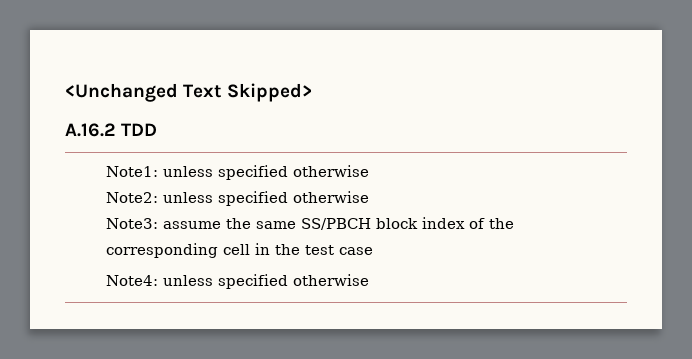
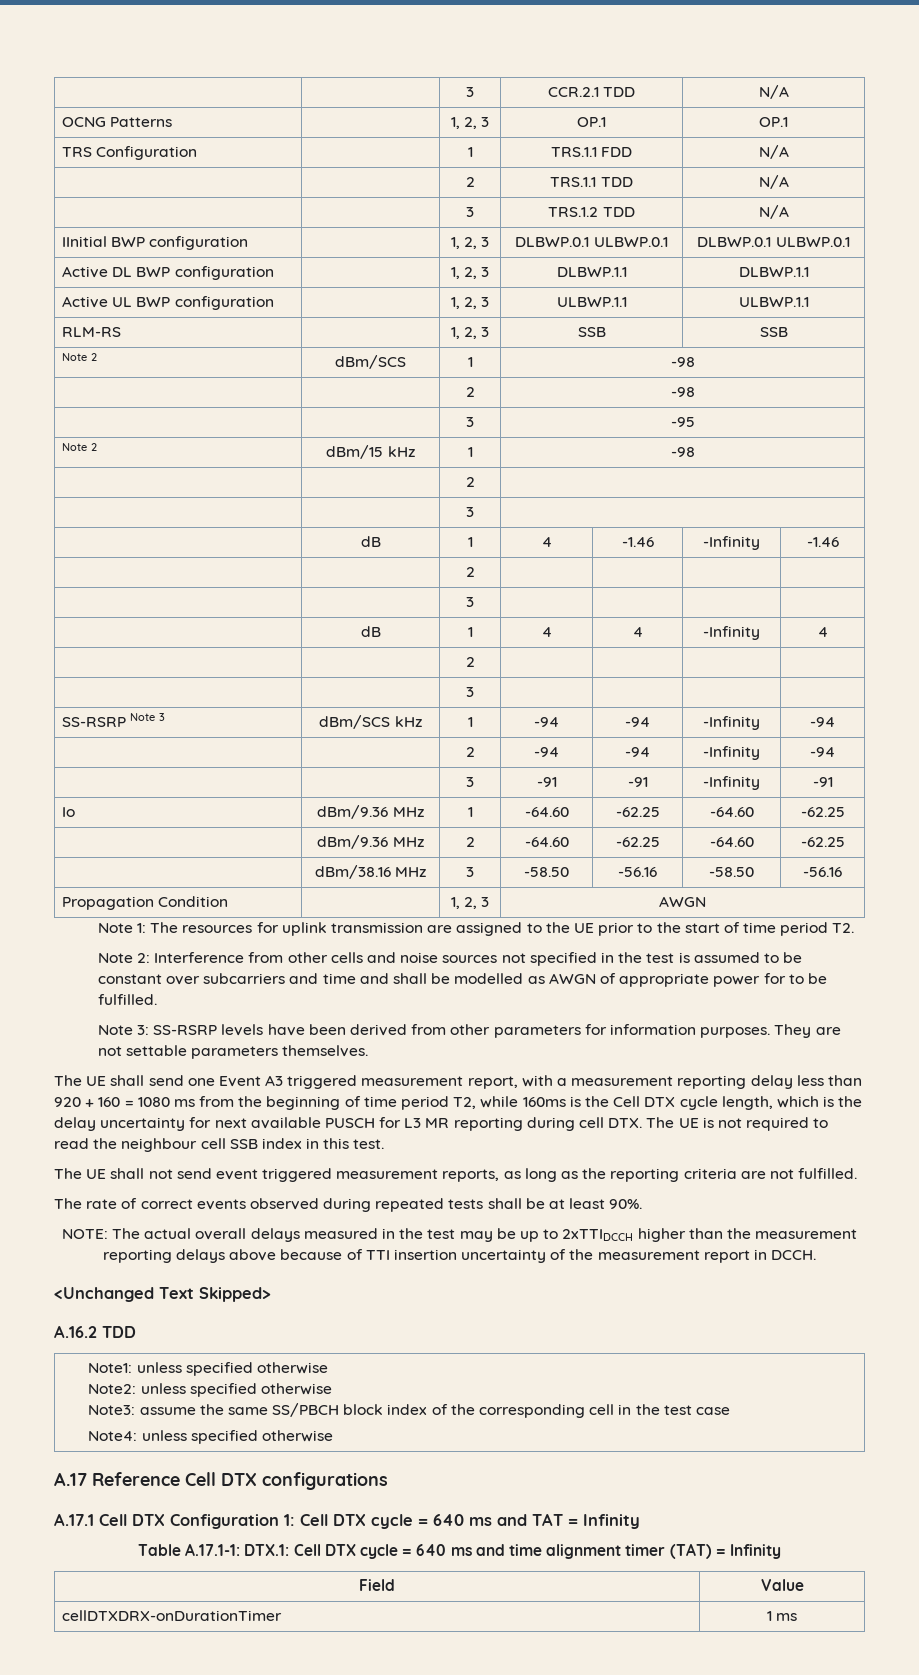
+ | | 3 | CCR.2.1 TDD | N/A
+ OCNG Patterns | | 1, 2, 3 | OP.1 | OP.1
+ TRS Configuration | | 1 | TRS.1.1 FDD | N/A
+ | | 2 | TRS.1.1 TDD | N/A
+ | | 3 | TRS.1.2 TDD | N/A
+ IInitial BWP configuration | | 1, 2, 3 | DLBWP.0.1 ULBWP.0.1 | DLBWP.0.1 ULBWP.0.1
+ Active DL BWP configuration | | 1, 2, 3 | DLBWP.1.1 | DLBWP.1.1
+ Active UL BWP configuration | | 1, 2, 3 | ULBWP.1.1 | ULBWP.1.1
+ RLM-RS | | 1, 2, 3 | SSB | SSB
+ Note 2 | dBm/SCS | 1 | -98
+ | | 2 | -98
+ | | 3 | -95
+ Note 2 | dBm/15 kHz | 1 | -98
+ | | 2 |
+ | | 3 |
+ | dB | 1 | 4 | -1.46 | -Infinity | -1.46
+ | | 2 | | | |
+ | | 3 | | | |
+ | dB | 1 | 4 | 4 | -Infinity | 4
+ | | 2 | | | |
+ | | 3 | | | |
+ SS-RSRP Note 3 | dBm/SCS kHz | 1 | -94 | -94 | -Infinity | -94
+ | | 2 | -94 | -94 | -Infinity | -94
+ | | 3 | -91 | -91 | -Infinity | -91
+ Io | dBm/9.36 MHz | 1 | -64.60 | -62.25 | -64.60 | -62.25
+ | dBm/9.36 MHz | 2 | -64.60 | -62.25 | -64.60 | -62.25
+ | dBm/38.16 MHz | 3 | -58.50 | -56.16 | -58.50 | -56.16
+ Propagation Condition | | 1, 2, 3 | AWGN
+ Note 1: The resources for uplink transmission are assigned to the UE prior to the start of time period T2.
+ Note 2: Interference from other cells and noise sources not specified in the test is assumed to be constant over subcarriers and time and shall be modelled as AWGN of appropriate power for to be fulfilled.
+ Note 3: SS-RSRP levels have been derived from other parameters for information purposes. They are not settable parameters themselves.
+ The UE shall send one Event A3 triggered measurement report, with a measurement reporting delay less than 920 + 160 = 1080 ms from the beginning of time period T2, while 160ms is the Cell DTX cycle length, which is the delay uncertainty for next available PUSCH for L3 MR reporting during cell DTX. The UE is not required to read the neighbour cell SSB index in this test.
+ The UE shall not send event triggered measurement reports, as long as the reporting criteria are not fulfilled.
+ The rate of correct events observed during repeated tests shall be at least 90%.
+ NOTE: The actual overall delays measured in the test may be up to 2xTTIDCCH higher than the measurement reporting delays above because of TTI insertion uncertainty of the measurement report in DCCH.
+ A.17 Reference Cell DTX configurations
+ A.17.1 Cell DTX Configuration 1: Cell DTX cycle = 640 ms and TAT = Infinity
+ Table A.17.1-1: DTX.1: Cell DTX cycle = 640 ms and time alignment timer (TAT) = Infinity
+ Field | Value
+ cellDTXDRX-onDurationTimer | 1 ms

